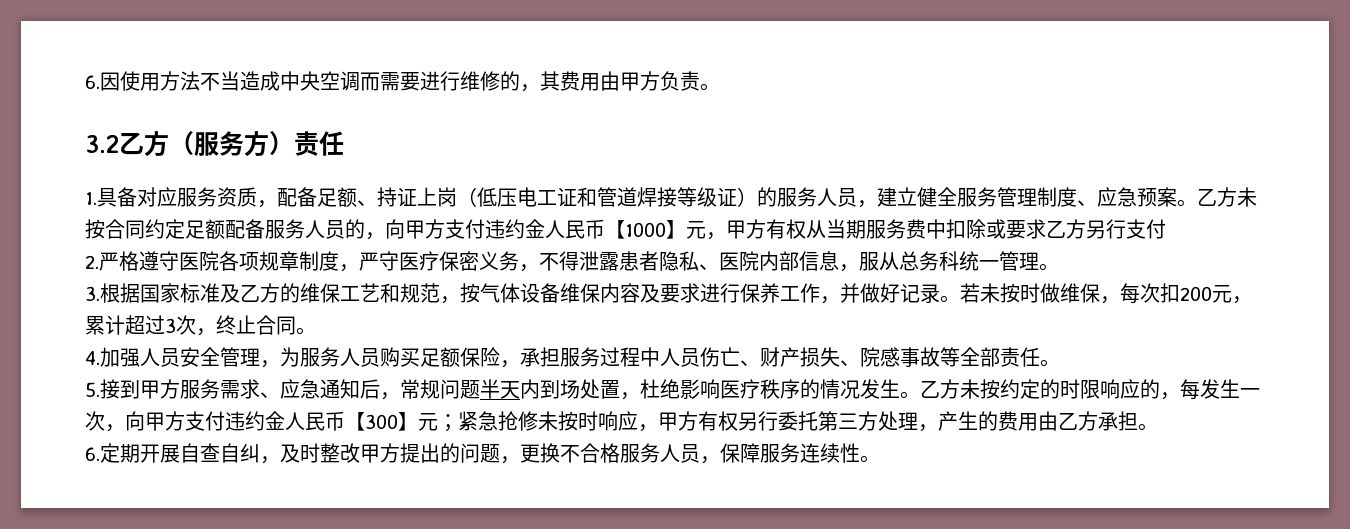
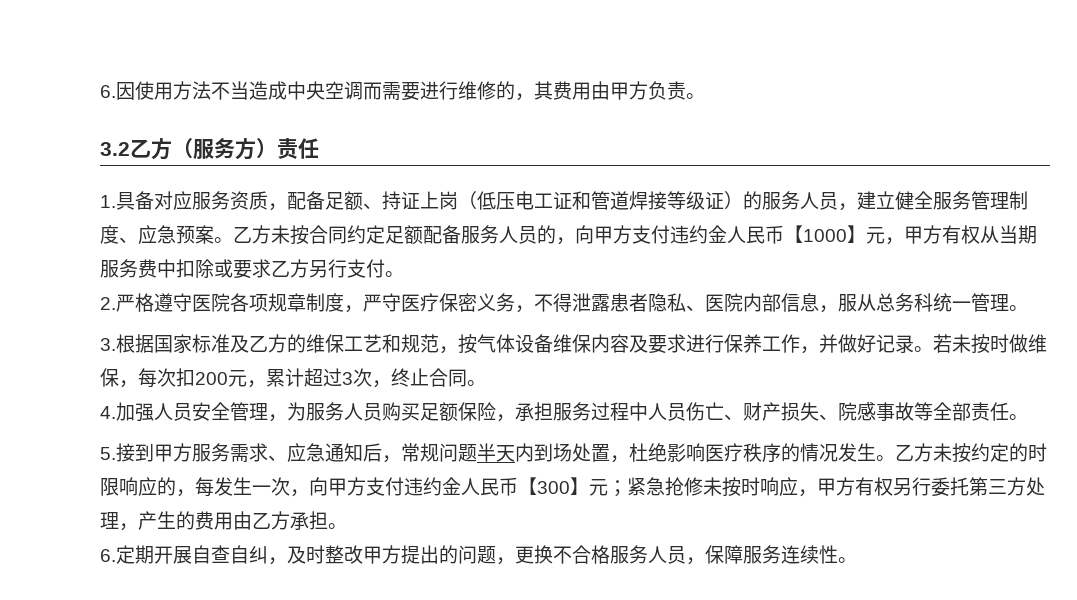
- 乙方未按合同约定足额配备服务人员的，向甲方支付违约金人民币【1000】元，甲方有权从当期服务费中扣除或要求乙方另行支付
+ 乙方未按合同约定足额配备服务人员的，向甲方支付违约金人民币【1000】元，甲方有权从当期服务费中扣除或要求乙方另行支付。

